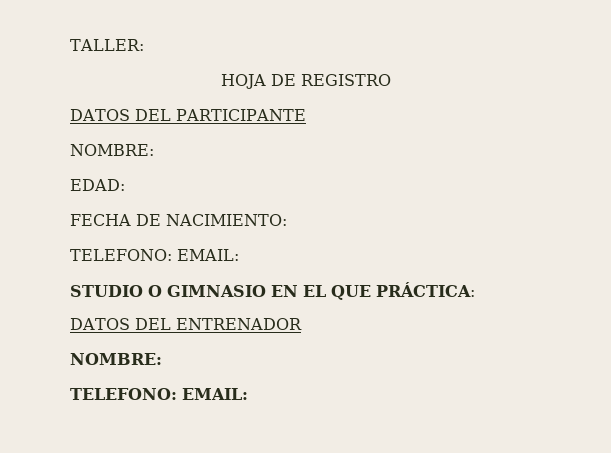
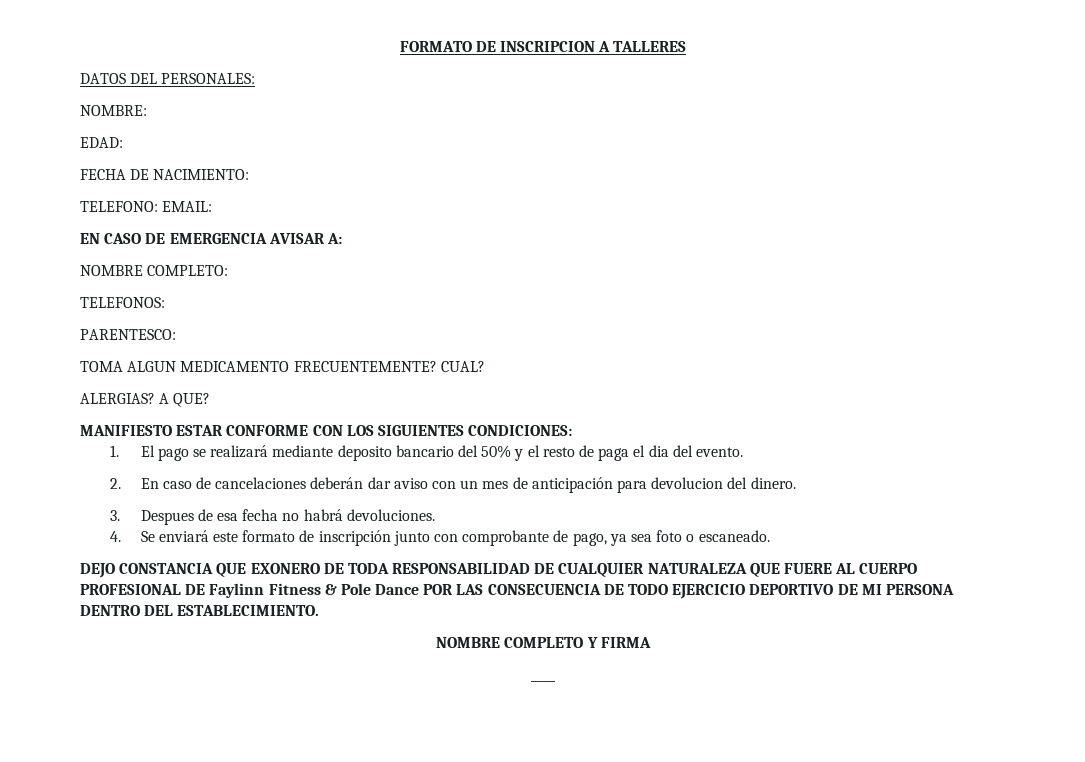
- TALLER:
- HOJA DE REGISTRO
- DATOS DEL PARTICIPANTE
+ FORMATO DE INSCRIPCION A TALLERES
+ DATOS DEL PERSONALES:
- STUDIO O GIMNASIO EN EL QUE PRÁCTICA:
- DATOS DEL ENTRENADOR
- NOMBRE:
- TELEFONO: EMAIL:
+ EN CASO DE EMERGENCIA AVISAR A:
+ NOMBRE COMPLETO:
+ TELEFONOS:
+ PARENTESCO:
+ TOMA ALGUN MEDICAMENTO FRECUENTEMENTE? CUAL?
+ ALERGIAS? A QUE?
+ MANIFIESTO ESTAR CONFORME CON LOS SIGUIENTES CONDICIONES:
+ 1. El pago se realizará mediante deposito bancario del 50% y el resto de paga el dia del evento.
+ 2. En caso de cancelaciones deberán dar aviso con un mes de anticipación para devolucion del dinero.
+ 3. Despues de esa fecha no habrá devoluciones.
+ 4. Se enviará este formato de inscripción junto con comprobante de pago, ya sea foto o escaneado.
+ DEJO CONSTANCIA QUE EXONERO DE TODA RESPONSABILIDAD DE CUALQUIER NATURALEZA QUE FUERE AL CUERPO PROFESIONAL DE Faylinn Fitness & Pole Dance POR LAS CONSECUENCIA DE TODO EJERCICIO DEPORTIVO DE MI PERSONA DENTRO DEL ESTABLECIMIENTO.
+ NOMBRE COMPLETO Y FIRMA
+ ____

